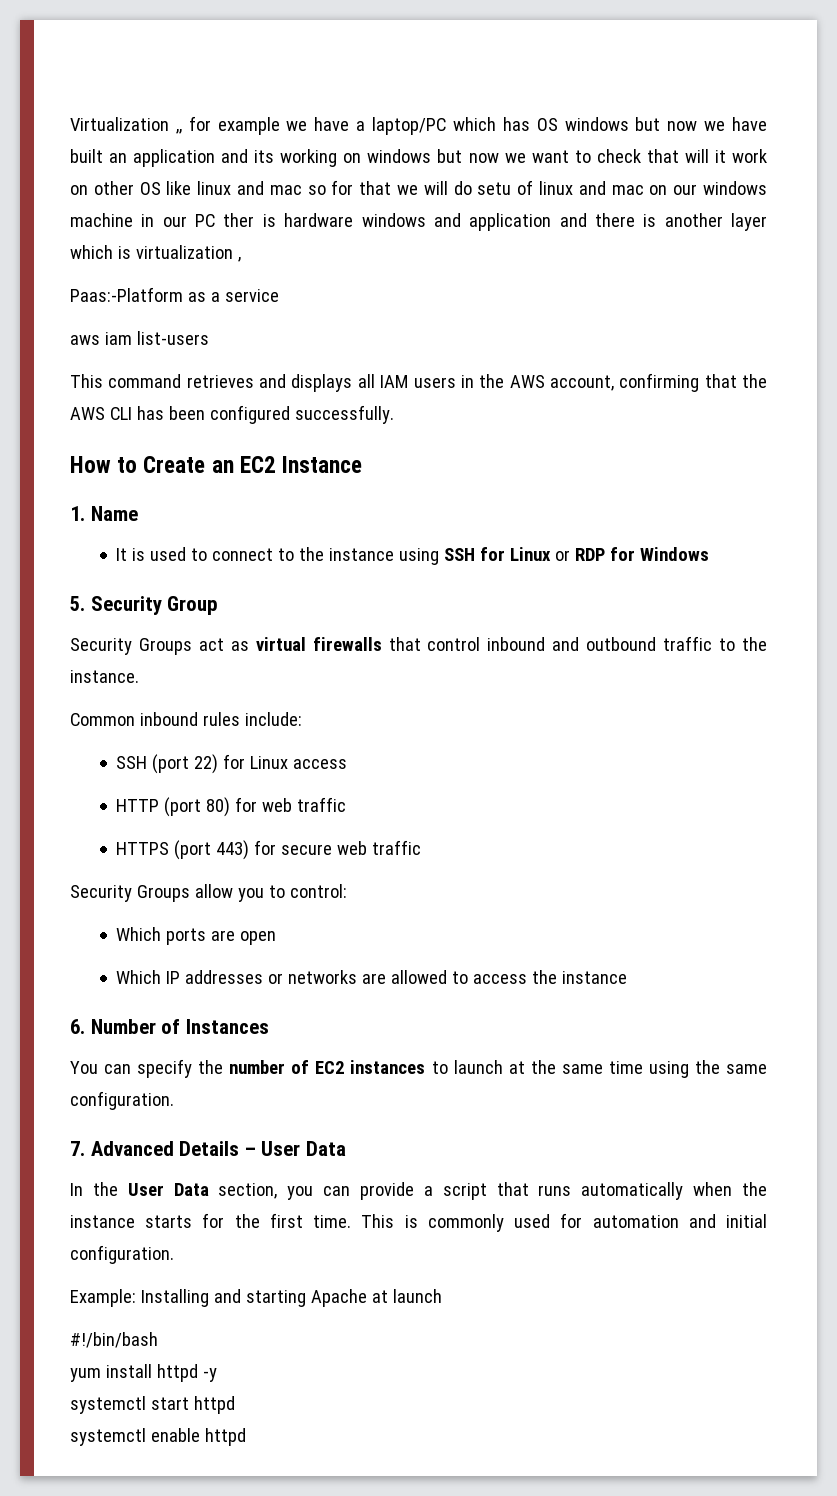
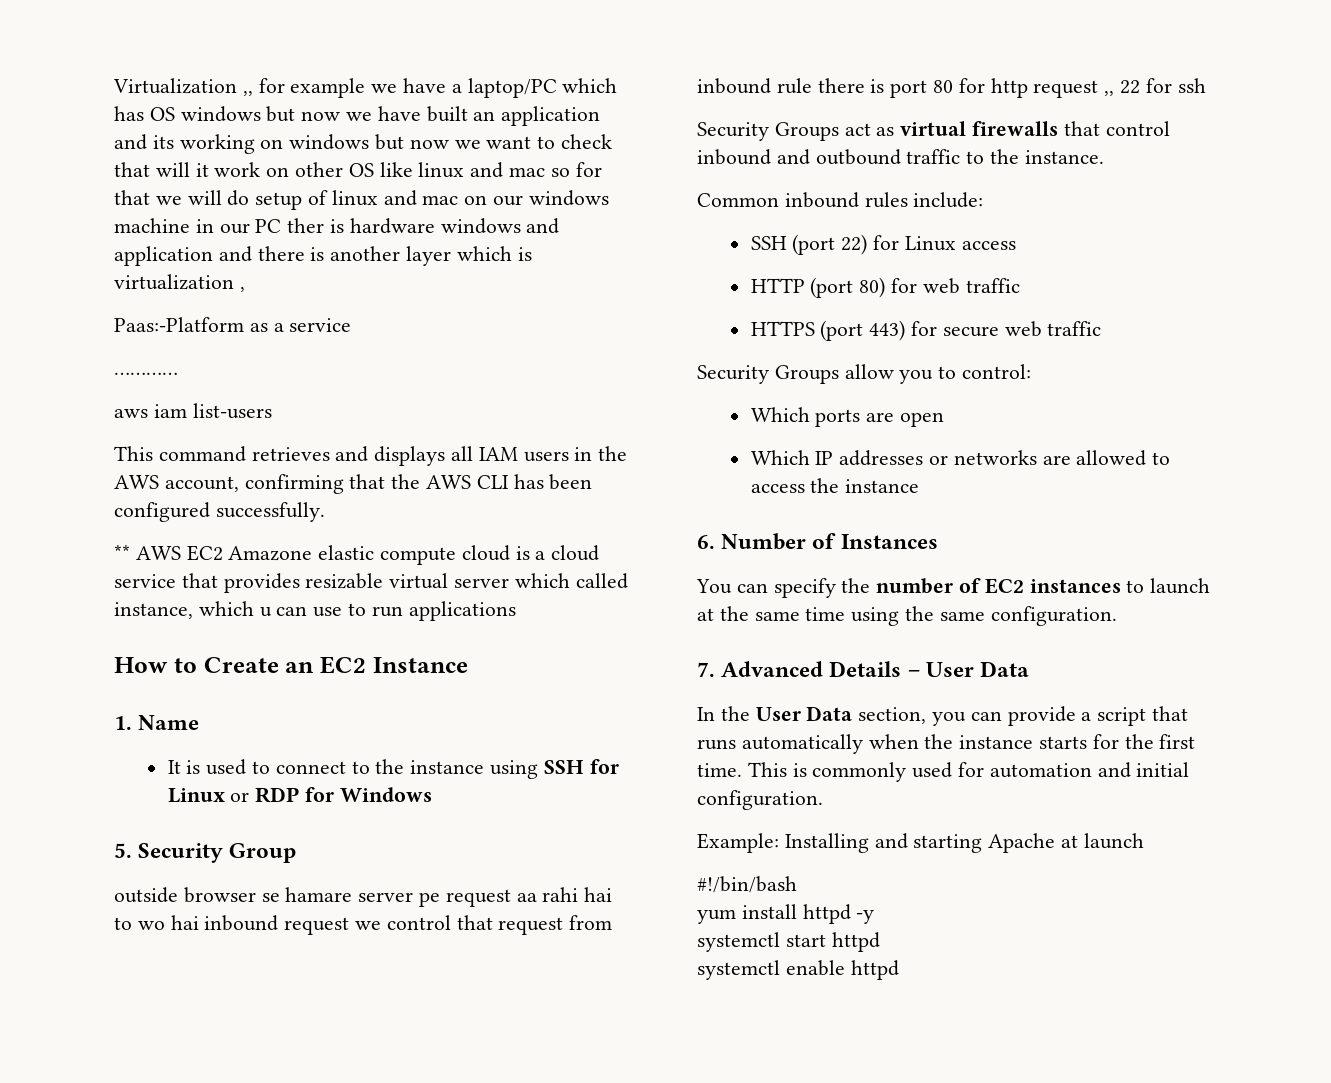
- Virtualization ,, for example we have a laptop/PC which has OS windows but now we have built an application and its working on windows but now we want to check that will it work on other OS like linux and mac so for that we will do setu of linux and mac on our windows machine in our PC ther is hardware windows and application and there is another layer which is virtualization ,
+ Virtualization ,, for example we have a laptop/PC which has OS windows but now we have built an application and its working on windows but now we want to check that will it work on other OS like linux and mac so for that we will do setup of linux and mac on our windows machine in our PC ther is hardware windows and application and there is another layer which is virtualization ,
+ …………
+ ** AWS EC2 Amazone elastic compute cloud is a cloud service that provides resizable virtual server which called instance, which u can use to run applications
+ outside browser se hamare server pe request aa rahi hai to wo hai inbound request we control that request from inbound rule there is port 80 for http request ,, 22 for ssh

